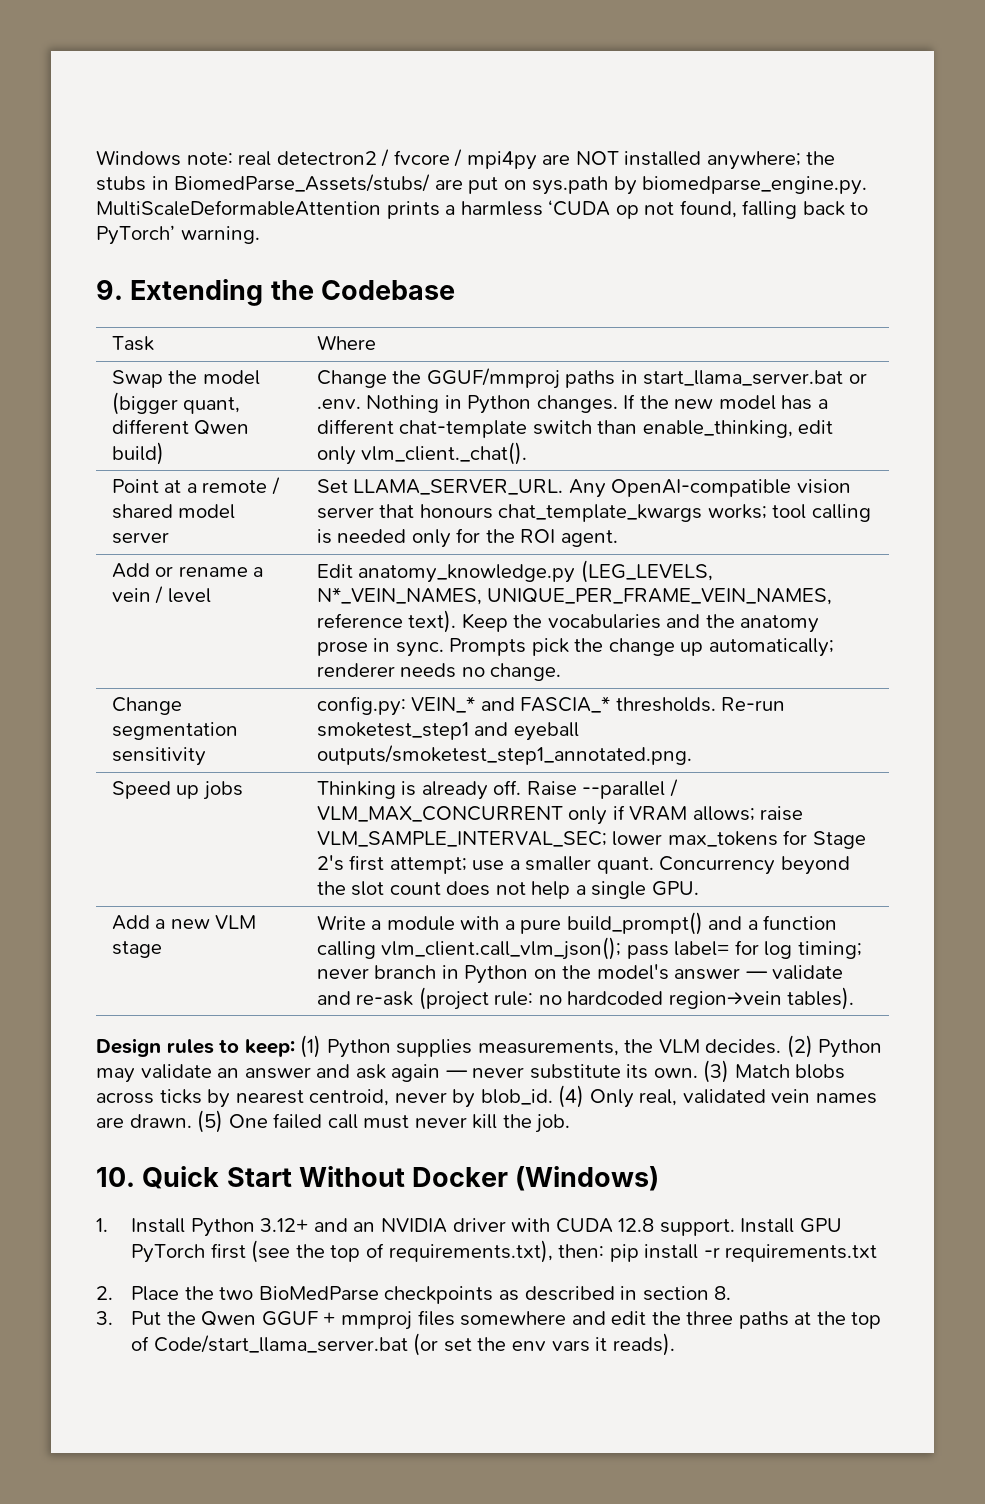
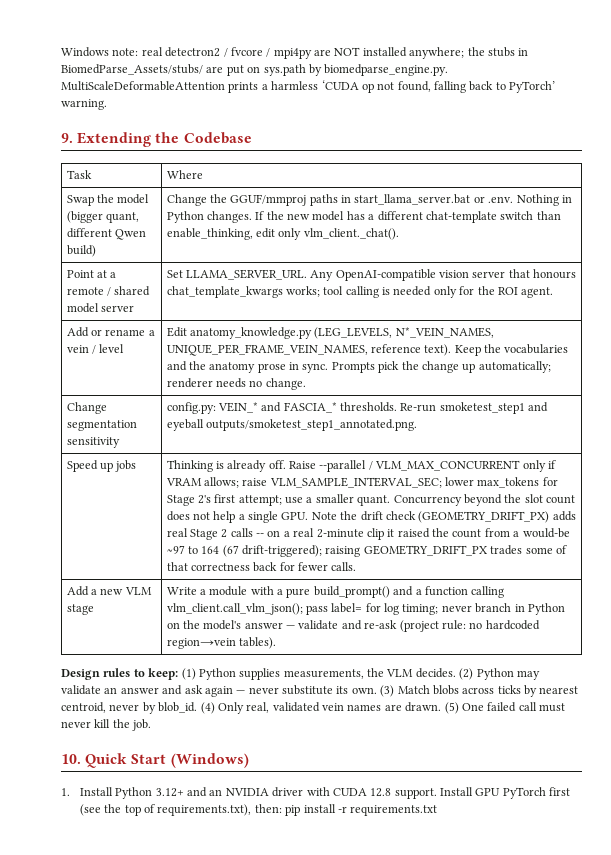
- Concurrency beyond the slot count does not help a single GPU.
+ Concurrency beyond the slot count does not help a single GPU. Note the drift check (GEOMETRY_DRIFT_PX) adds real Stage 2 calls -- on a real 2-minute clip it raised the count from a would-be ~97 to 164 (67 drift-triggered); raising GEOMETRY_DRIFT_PX trades some of that correctness back for fewer calls.
- 10. Quick Start Without Docker (Windows)
+ 10. Quick Start (Windows)
- 2. Place the two BioMedParse checkpoints as described in section 8.
- 3. Put the Qwen GGUF + mmproj files somewhere and edit the three paths at the top of Code/start_llama_server.bat (or set the env vars it reads).

